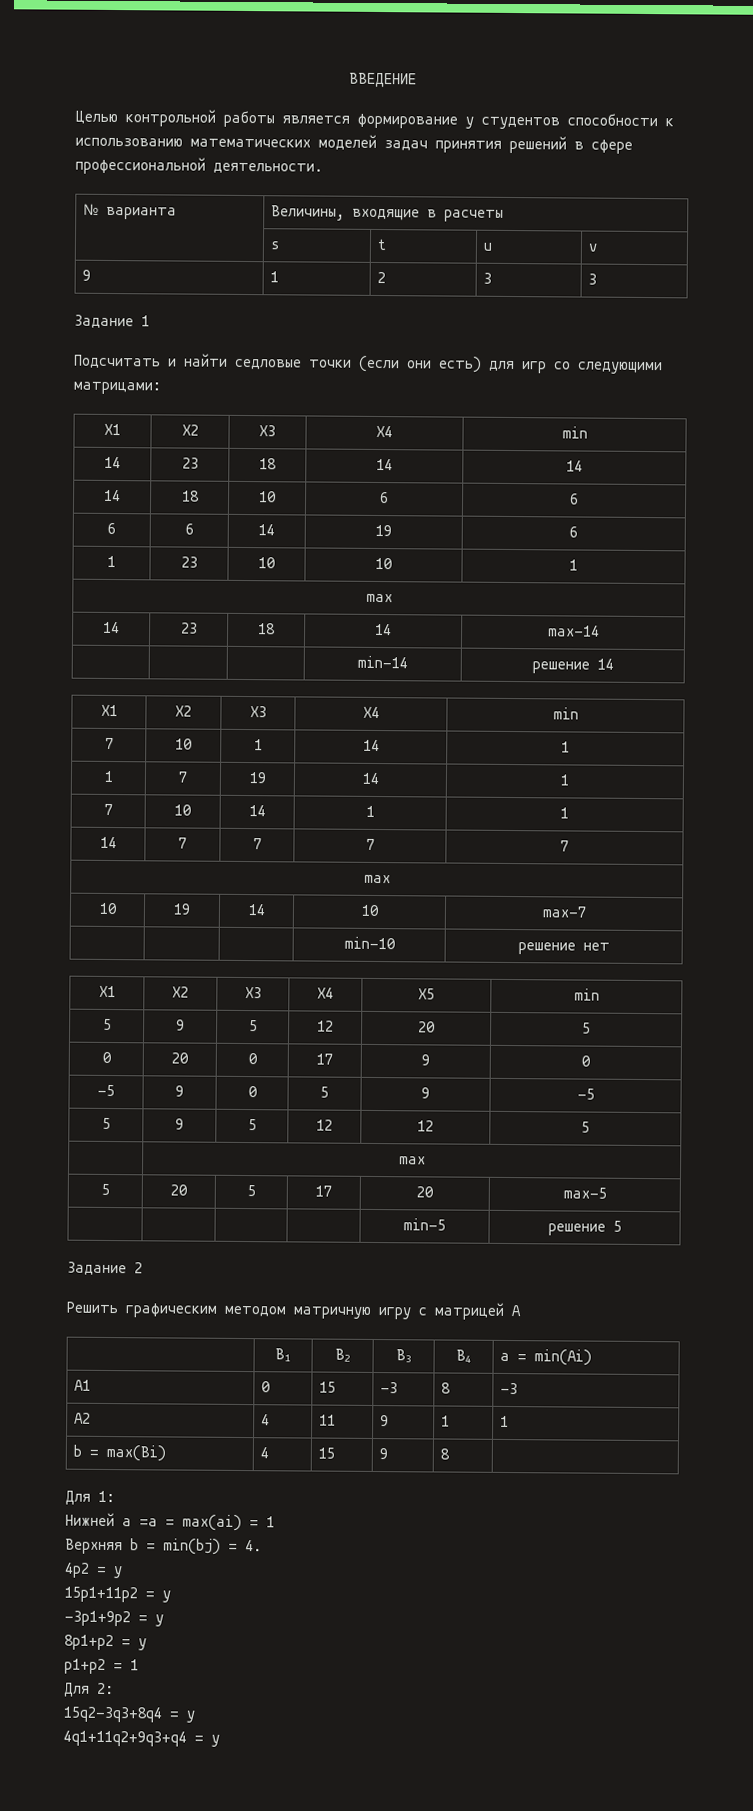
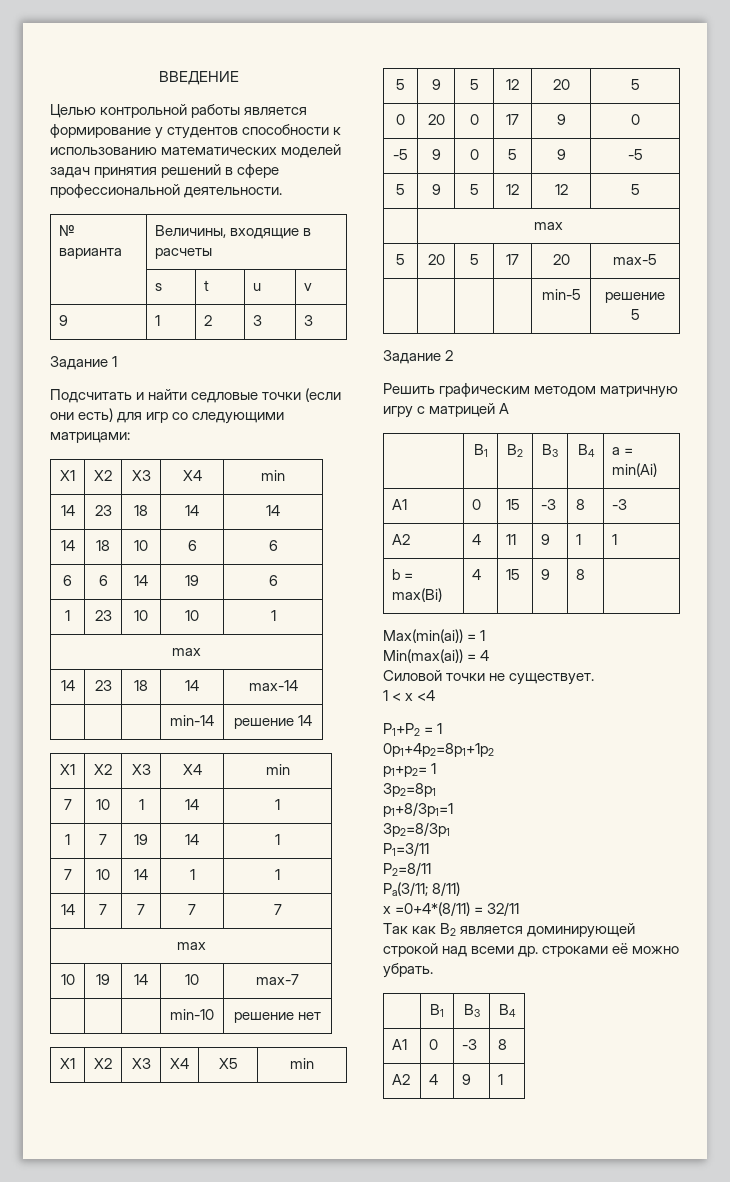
- Для 1:
- Нижней a =a = max(ai) = 1
- Верхняя b = min(bj) = 4.
- 4p2 = y
- 15p1+11p2 = y
- -3p1+9p2 = y
- 8p1+p2 = y
- p1+p2 = 1
- Для 2:
- 15q2-3q3+8q4 = y
- 4q1+11q2+9q3+q4 = y
+ Max(min(ai)) = 1
+ Min(max(ai)) = 4
+ Силовой точки не существует.
+ 1 < x <4
+ P1+P2 = 1
+ 0p1+4p2=8p1+1p2
+ p1+p2= 1
+ 3p2=8p1
+ p1+8/3p1=1
+ 3p2=8/3p1
+ P1=3/11
+ P2=8/11
+ Pa(3/11; 8/11)
+ x =0+4*(8/11) = 32/11
+ Так как B2 является доминирующей строкой над всеми др. строками её можно убрать.
+ | B1 | B3 | B4
+ А1 | 0 | -3 | 8
+ А2 | 4 | 9 | 1

